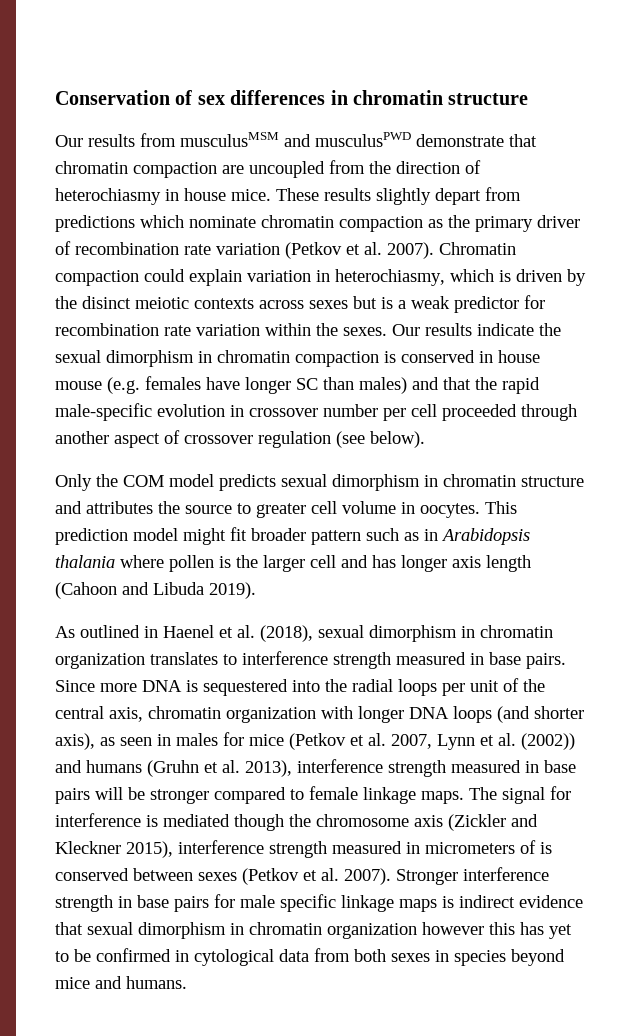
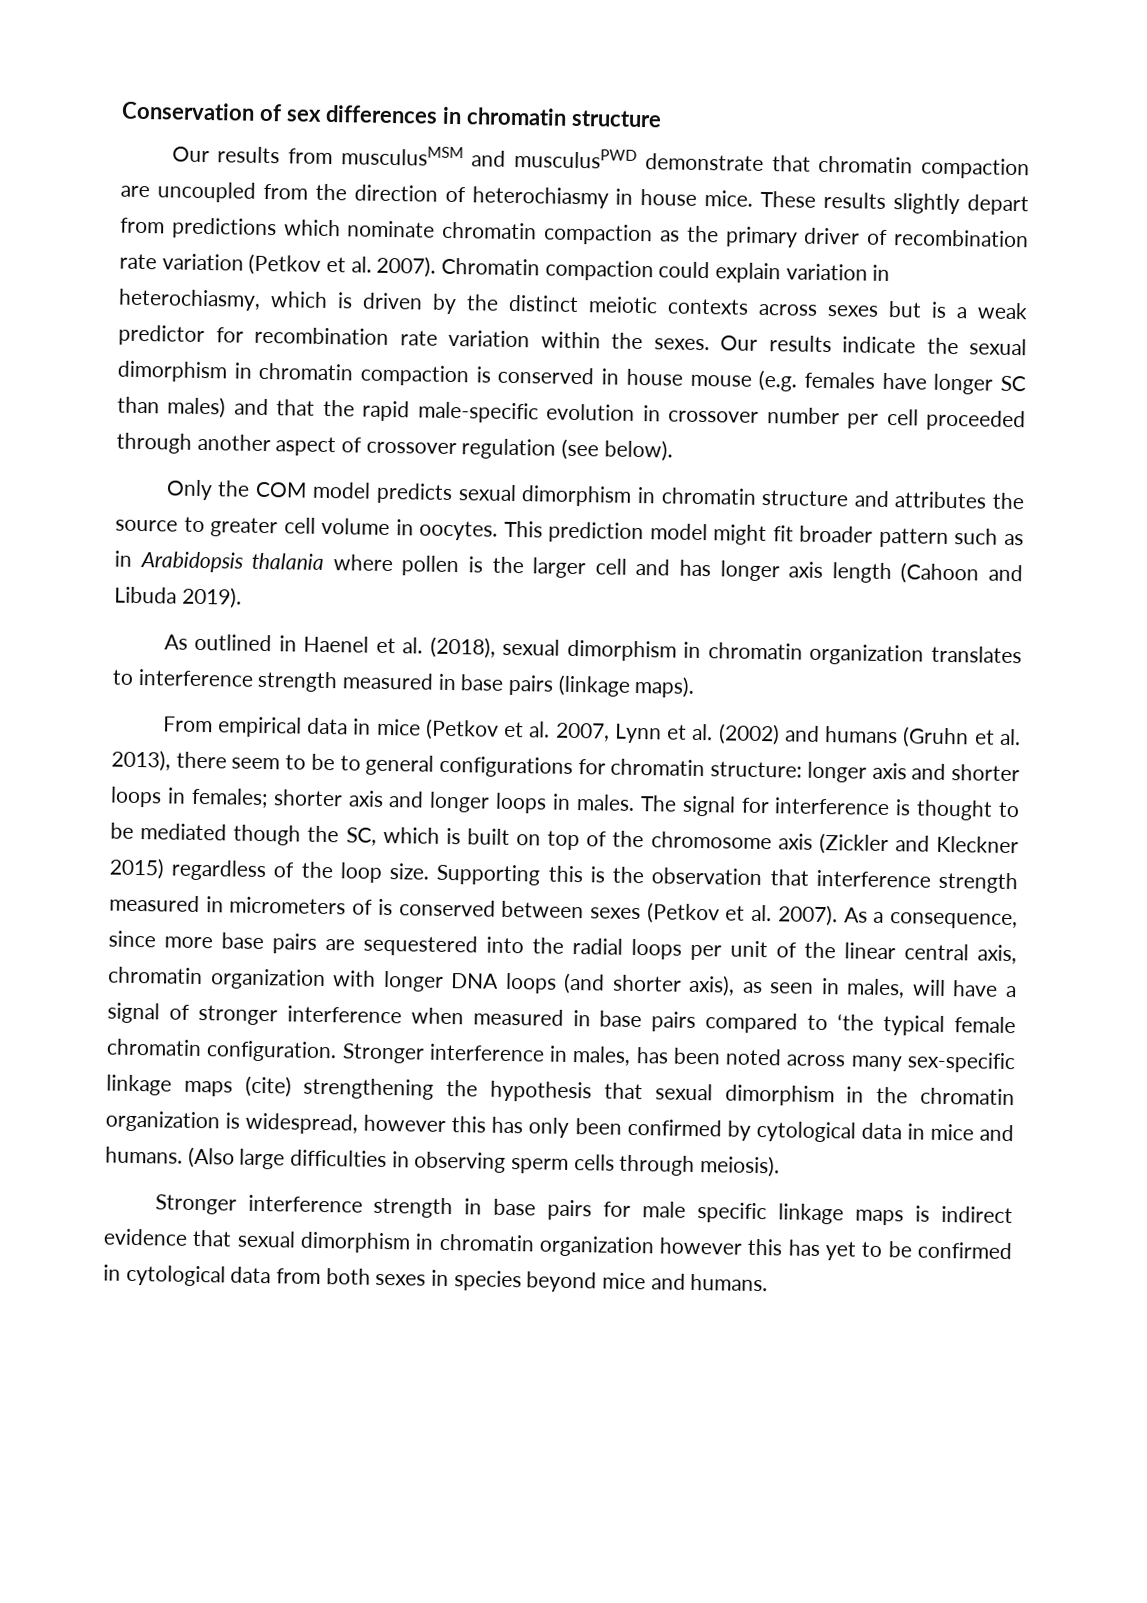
- Chromatin compaction could explain variation in heterochiasmy, which is driven by the disinct meiotic contexts across sexes but is a weak predictor for recombination rate variation within the sexes.
+ Chromatin compaction could explain variation in heterochiasmy, which is driven by the distinct meiotic contexts across sexes but is a weak predictor for recombination rate variation within the sexes.
- As outlined in Haenel et al. (2018), sexual dimorphism in chromatin organization translates to interference strength measured in base pairs. Since more DNA is sequestered into the radial loops per unit of the central axis, chromatin organization with longer DNA loops (and shorter axis), as seen in males for mice (Petkov et al. 2007, Lynn et al. (2002)) and humans (Gruhn et al. 2013), interference strength measured in base pairs will be stronger compared to female linkage maps. The signal for interference is mediated though the chromosome axis (Zickler and Kleckner 2015), interference strength measured in micrometers of is conserved between sexes (Petkov et al. 2007). Stronger interference strength in base pairs for male specific linkage maps is indirect evidence that sexual dimorphism in chromatin organization however this has yet to be confirmed in cytological data from both sexes in species beyond mice and humans.
+ As outlined in Haenel et al. (2018), sexual dimorphism in chromatin organization translates to interference strength measured in base pairs (linkage maps).
+ From empirical data in mice (Petkov et al. 2007, Lynn et al. (2002) and humans (Gruhn et al. 2013), there seem to be to general configurations for chromatin structure: longer axis and shorter loops in females; shorter axis and longer loops in males. The signal for interference is thought to be mediated though the SC, which is built on top of the chromosome axis (Zickler and Kleckner 2015) regardless of the loop size. Supporting this is the observation that interference strength measured in micrometers of is conserved between sexes (Petkov et al. 2007). As a consequence, since more base pairs are sequestered into the radial loops per unit of the linear central axis, chromatin organization with longer DNA loops (and shorter axis), as seen in males, will have a signal of stronger interference when measured in base pairs compared to ‘the typical female chromatin configuration. Stronger interference in males, has been noted across many sex-specific linkage maps (cite) strengthening the hypothesis that sexual dimorphism in the chromatin organization is widespread, however this has only been confirmed by cytological data in mice and humans. (Also large difficulties in observing sperm cells through meiosis).
+ Stronger interference strength in base pairs for male specific linkage maps is indirect evidence that sexual dimorphism in chromatin organization however this has yet to be confirmed in cytological data from both sexes in species beyond mice and humans.

